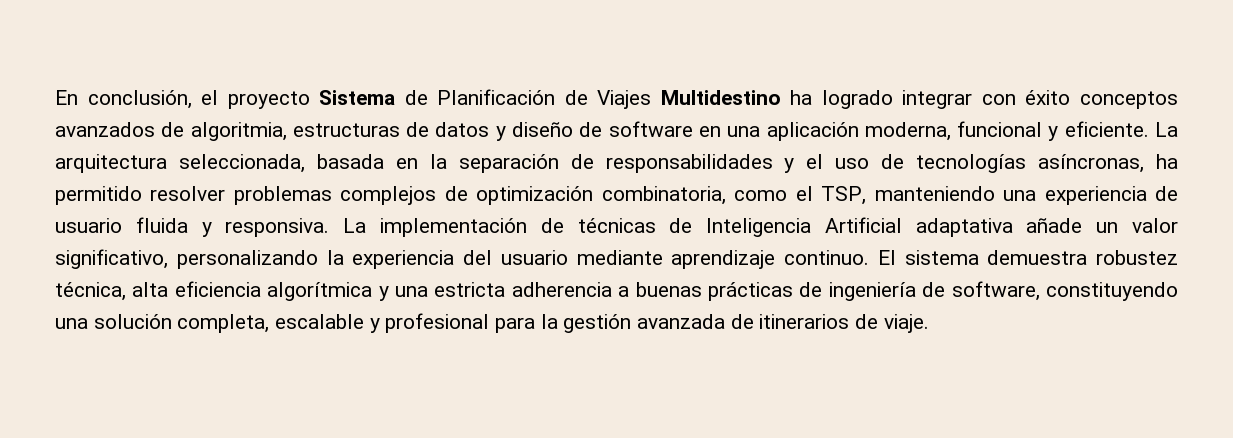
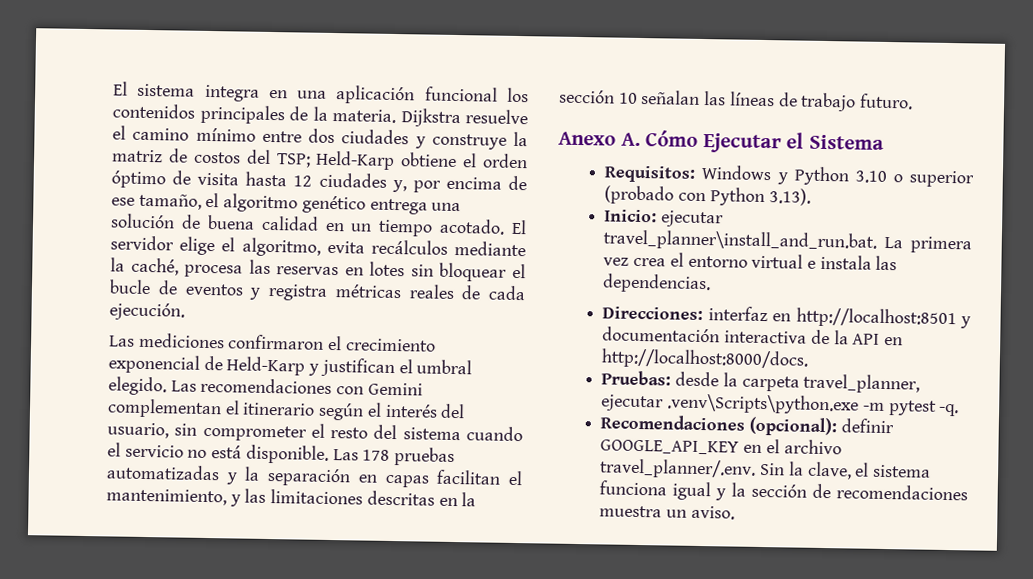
- En conclusión, el proyecto Sistema de Planificación de Viajes Multidestino ha logrado integrar con éxito conceptos avanzados de algoritmia, estructuras de datos y diseño de software en una aplicación moderna, funcional y eficiente. La arquitectura seleccionada, basada en la separación de responsabilidades y el uso de tecnologías asíncronas, ha permitido resolver problemas complejos de optimización combinatoria, como el TSP, manteniendo una experiencia de usuario fluida y responsiva. La implementación de técnicas de Inteligencia Artificial adaptativa añade un valor significativo, personalizando la experiencia del usuario mediante aprendizaje continuo. El sistema demuestra robustez técnica, alta eficiencia algorítmica y una estricta adherencia a buenas prácticas de ingeniería de software, constituyendo una solución completa, escalable y profesional para la gestión avanzada de itinerarios de viaje.
+ El sistema integra en una aplicación funcional los contenidos principales de la materia. Dijkstra resuelve el camino mínimo entre dos ciudades y construye la matriz de costos del TSP; Held-Karp obtiene el orden óptimo de visita hasta 12 ciudades y, por encima de ese tamaño, el algoritmo genético entrega una solución de buena calidad en un tiempo acotado. El servidor elige el algoritmo, evita recálculos mediante la caché, procesa las reservas en lotes sin bloquear el bucle de eventos y registra métricas reales de cada ejecución.
+ Las mediciones confirmaron el crecimiento exponencial de Held-Karp y justifican el umbral elegido. Las recomendaciones con Gemini complementan el itinerario según el interés del usuario, sin comprometer el resto del sistema cuando el servicio no está disponible. Las 178 pruebas automatizadas y la separación en capas facilitan el mantenimiento, y las limitaciones descritas en la sección 10 señalan las líneas de trabajo futuro.
+ Anexo A. Cómo Ejecutar el Sistema
+ Requisitos: Windows y Python 3.10 o superior (probado con Python 3.13).
+ Inicio: ejecutar travel_planner\install_and_run.bat. La primera vez crea el entorno virtual e instala las dependencias.
+ Direcciones: interfaz en http://localhost:8501 y documentación interactiva de la API en http://localhost:8000/docs.
+ Pruebas: desde la carpeta travel_planner, ejecutar .venv\Scripts\python.exe -m pytest -q.
+ Recomendaciones (opcional): definir GOOGLE_API_KEY en el archivo travel_planner/.env. Sin la clave, el sistema funciona igual y la sección de recomendaciones muestra un aviso.

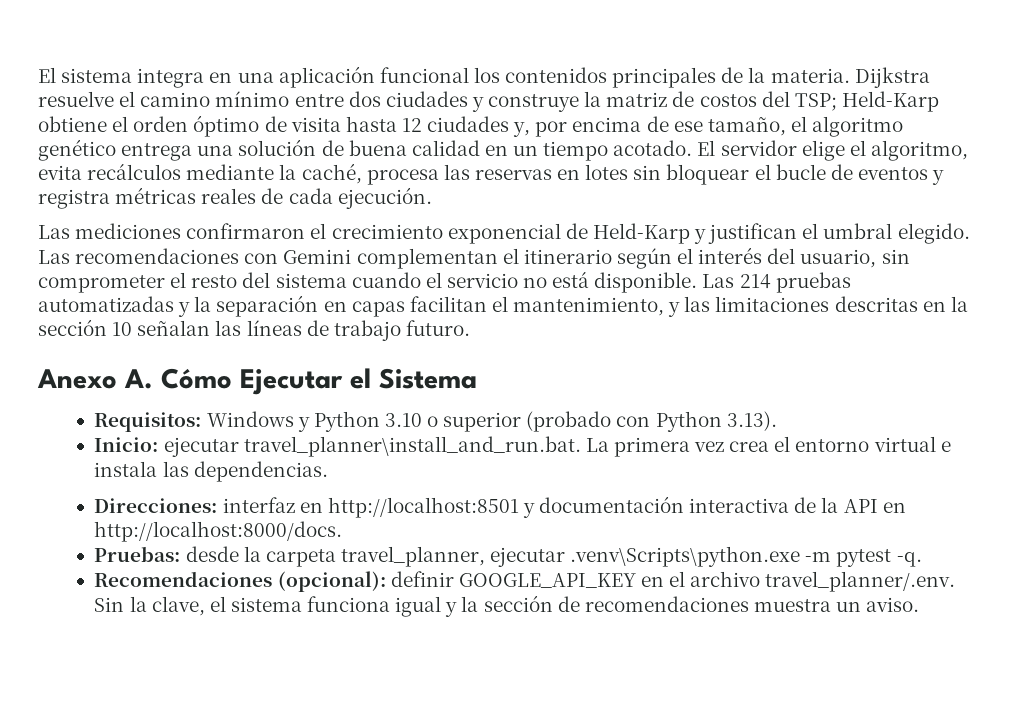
- Las 178 pruebas automatizadas y la separación en capas facilitan el mantenimiento, y las limitaciones descritas en la sección 10 señalan las líneas de trabajo futuro.
+ Las 214 pruebas automatizadas y la separación en capas facilitan el mantenimiento, y las limitaciones descritas en la sección 10 señalan las líneas de trabajo futuro.

